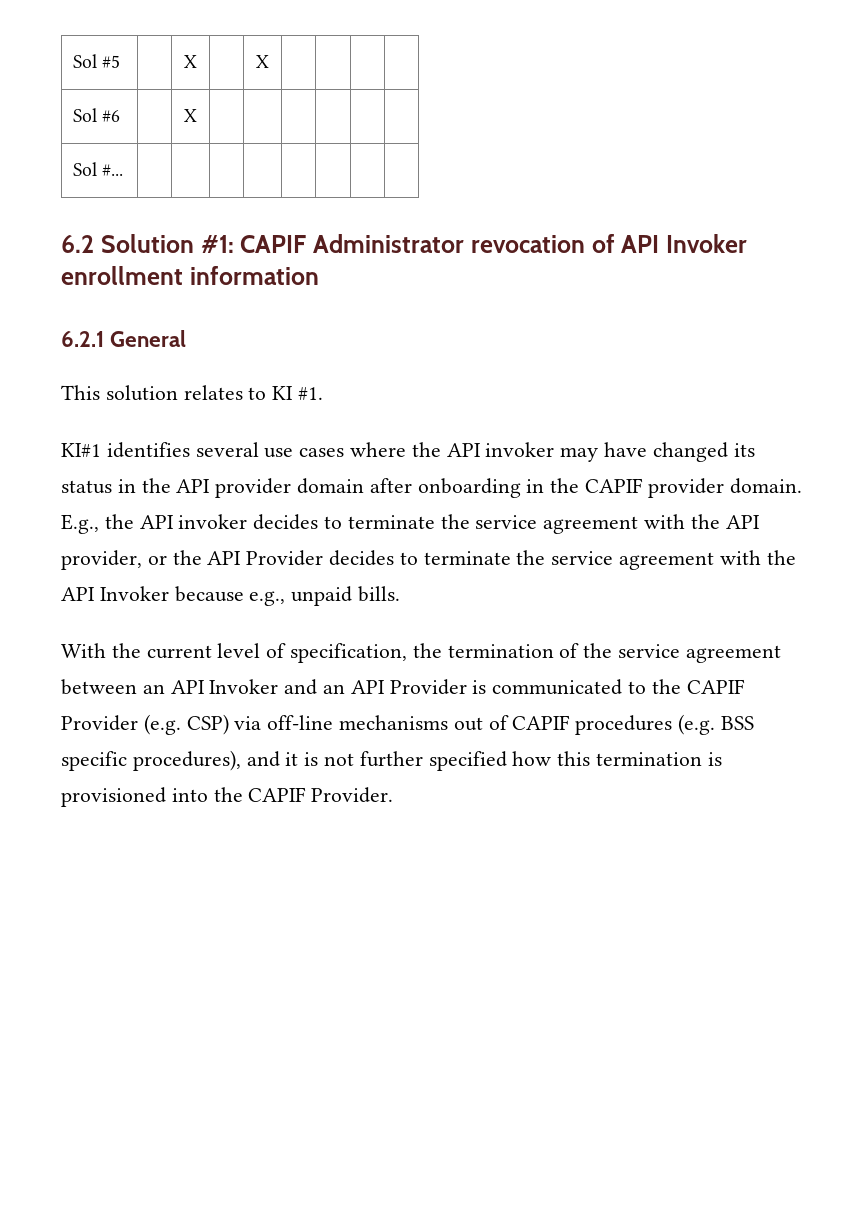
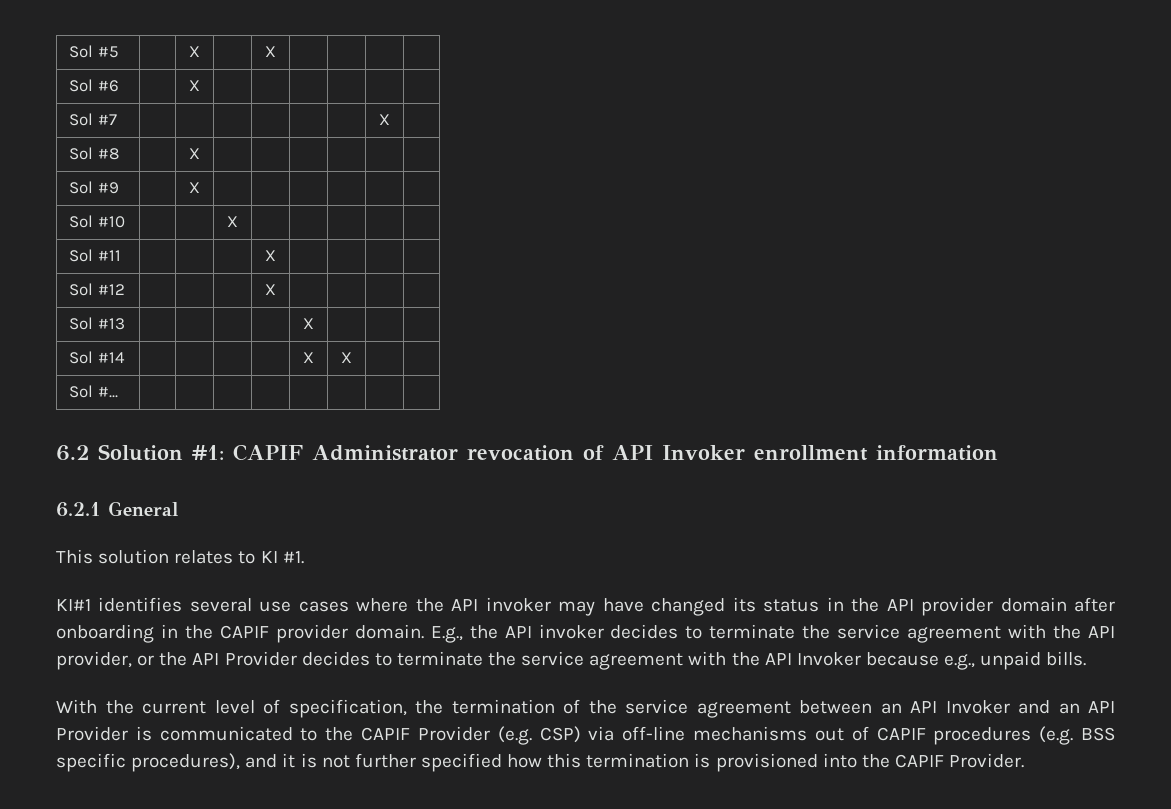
+ Sol #7 | | | | | | | X |
+ Sol #8 | | X | | | | | |
+ Sol #9 | | X | | | | | |
+ Sol #10 | | | X | | | | |
+ Sol #11 | | | | X | | | |
+ Sol #12 | | | | X | | | |
+ Sol #13 | | | | | X | | |
+ Sol #14 | | | | | X | X | |

